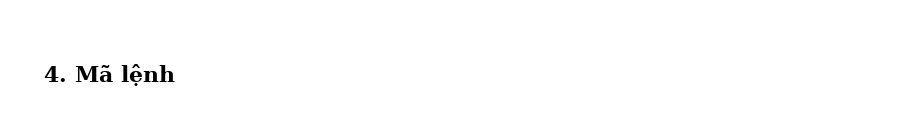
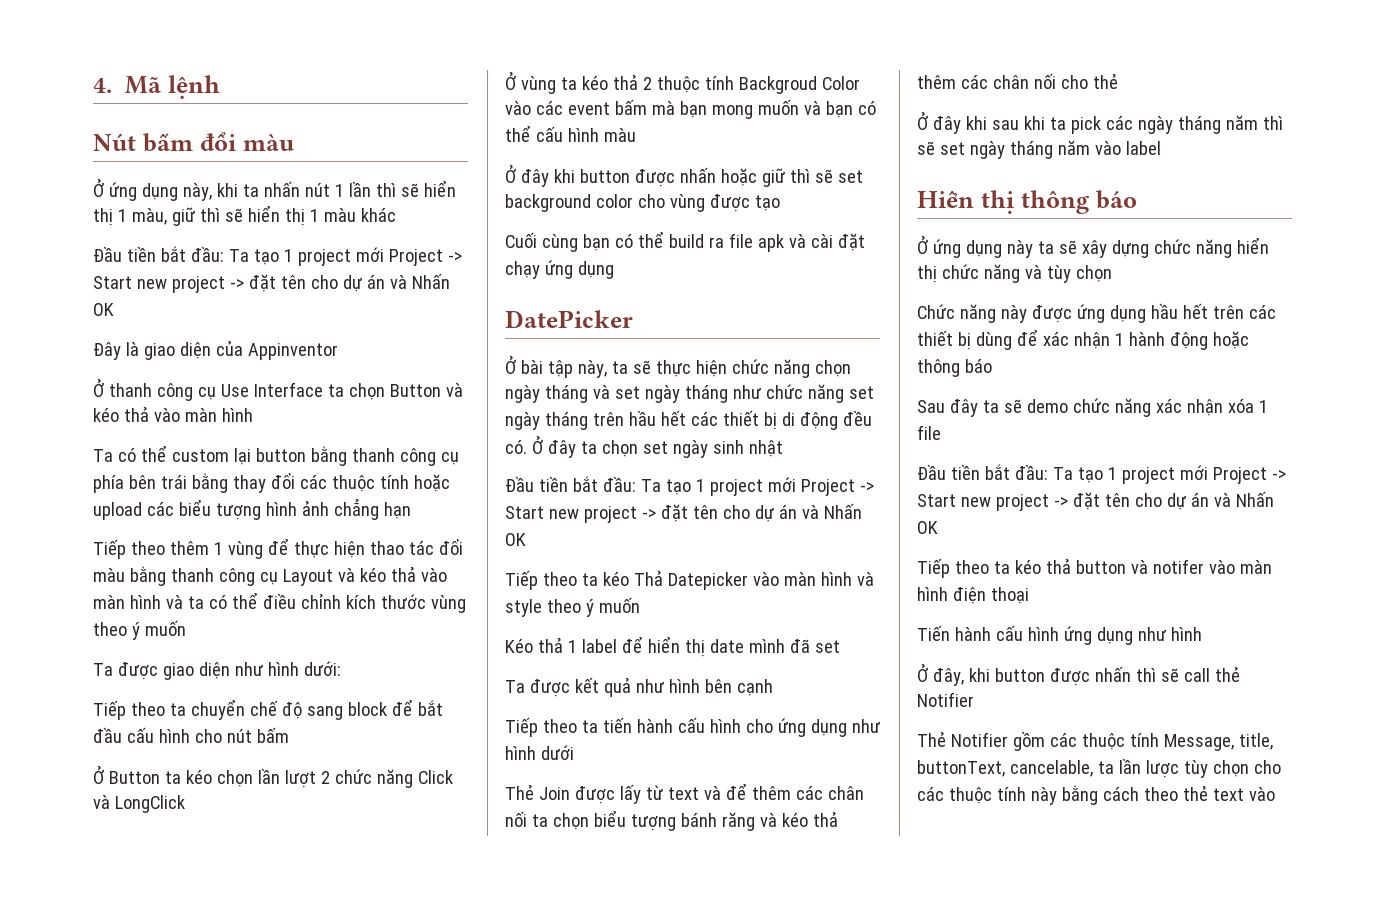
+ Nút bấm đổi màu
+ Ở ứng dụng này, khi ta nhấn nút 1 lần thì sẽ hiển thị 1 màu, giữ thì sẽ hiển thị 1 màu khác
+ Đầu tiền bắt đầu: Ta tạo 1 project mới Project -> Start new project -> đặt tên cho dự án và Nhấn OK
+ Đây là giao diện của Appinventor
+ Ở thanh công cụ Use Interface ta chọn Button và kéo thả vào màn hình
+ Ta có thể custom lại button bằng thanh công cụ phía bên trái bằng thay đổi các thuộc tính hoặc upload các biểu tượng hình ảnh chẳng hạn
+ Tiếp theo thêm 1 vùng để thực hiện thao tác đổi màu bằng thanh công cụ Layout và kéo thả vào màn hình và ta có thể điều chỉnh kích thước vùng theo ý muốn
+ Ta được giao diện như hình dưới:
+ Tiếp theo ta chuyển chế độ sang block để bắt đầu cấu hình cho nút bấm
+ Ở Button ta kéo chọn lần lượt 2 chức năng Click và LongClick
+ Ở vùng ta kéo thả 2 thuộc tính Backgroud Color vào các event bấm mà bạn mong muốn và bạn có thể cấu hình màu
+ Ở đây khi button được nhấn hoặc giữ thì sẽ set background color cho vùng được tạo
+ Cuối cùng bạn có thể build ra file apk và cài đặt chạy ứng dụng
+ DatePicker
+ Ở bài tập này, ta sẽ thực hiện chức năng chọn ngày tháng và set ngày tháng như chức năng set ngày tháng trên hầu hết các thiết bị di động đều có. Ở đây ta chọn set ngày sinh nhật
+ Đầu tiền bắt đầu: Ta tạo 1 project mới Project -> Start new project -> đặt tên cho dự án và Nhấn OK
+ Tiếp theo ta kéo Thả Datepicker vào màn hình và style theo ý muốn
+ Kéo thả 1 label để hiển thị date mình đã set
+ Ta được kết quả như hình bên cạnh
+ Tiếp theo ta tiến hành cấu hình cho ứng dụng như hình dưới
+ Thẻ Join được lấy từ text và để thêm các chân nối ta chọn biểu tượng bánh răng và kéo thả thêm các chân nối cho thẻ
+ Ở đây khi sau khi ta pick các ngày tháng năm thì sẽ set ngày tháng năm vào label
+ Hiển thị thông báo
+ Ở ứng dụng này ta sẽ xây dựng chức năng hiển thị chức năng và tùy chọn
+ Chức năng này được ứng dụng hầu hết trên các thiết bị dùng để xác nhận 1 hành động hoặc thông báo
+ Sau đây ta sẽ demo chức năng xác nhận xóa 1 file
+ Đầu tiền bắt đầu: Ta tạo 1 project mới Project -> Start new project -> đặt tên cho dự án và Nhấn OK
+ Tiếp theo ta kéo thả button và notifer vào màn hình điện thoại
+ Tiến hành cấu hình ứng dụng như hình
+ Ở đây, khi button được nhấn thì sẽ call thẻ Notifier
+ Thẻ Notifier gồm các thuộc tính Message, title, buttonText, cancelable, ta lần lược tùy chọn cho các thuộc tính này bằng cách theo thẻ text vào

